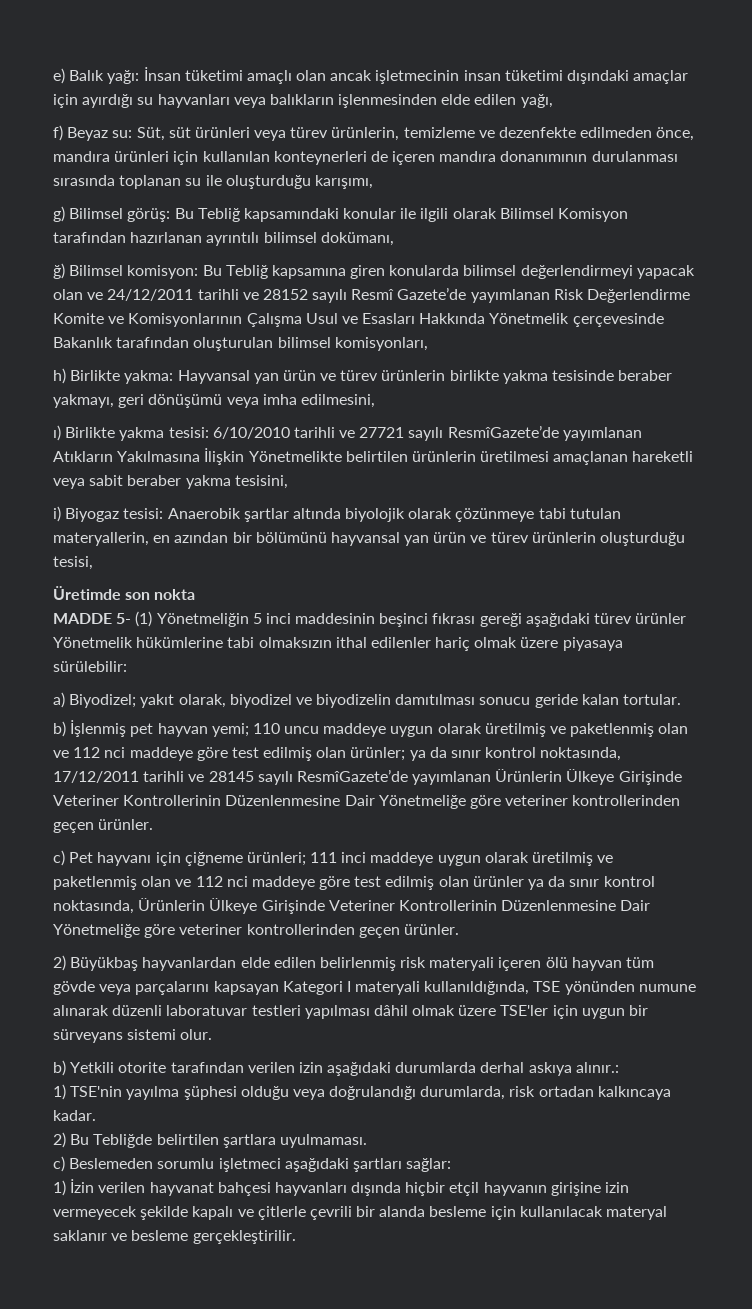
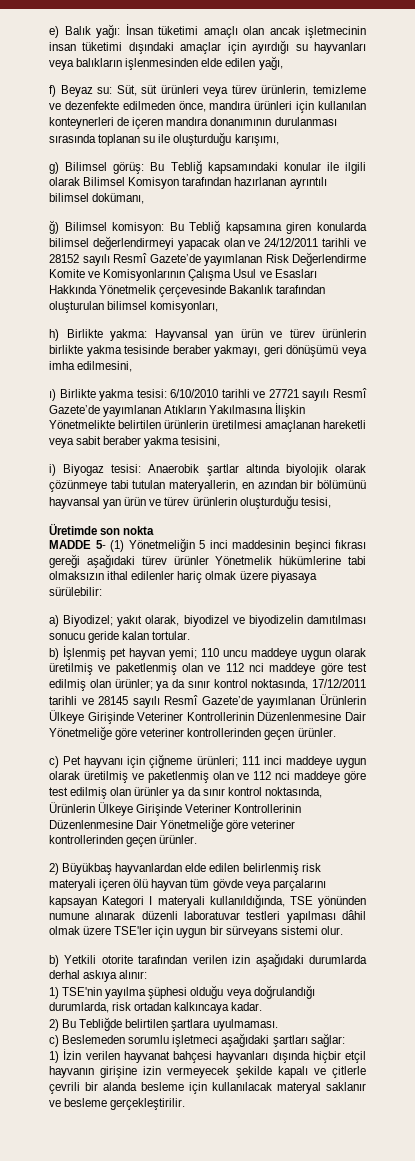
- ı) Birlikte yakma tesisi: 6/10/2010 tarihli ve 27721 sayılı ResmîGazete’de yayımlanan Atıkların Yakılmasına İlişkin Yönetmelikte belirtilen ürünlerin üretilmesi amaçlanan hareketli veya sabit beraber yakma tesisini,
+ ı) Birlikte yakma tesisi: 6/10/2010 tarihli ve 27721 sayılı Resmî Gazete’de yayımlanan Atıkların Yakılmasına İlişkin Yönetmelikte belirtilen ürünlerin üretilmesi amaçlanan hareketli veya sabit beraber yakma tesisini,
- b) İşlenmiş pet hayvan yemi; 110 uncu maddeye uygun olarak üretilmiş ve paketlenmiş olan ve 112 nci maddeye göre test edilmiş olan ürünler; ya da sınır kontrol noktasında, 17/12/2011 tarihli ve 28145 sayılı ResmîGazete’de yayımlanan Ürünlerin Ülkeye Girişinde Veteriner Kontrollerinin Düzenlenmesine Dair Yönetmeliğe göre veteriner kontrollerinden geçen ürünler.
+ b) İşlenmiş pet hayvan yemi; 110 uncu maddeye uygun olarak üretilmiş ve paketlenmiş olan ve 112 nci maddeye göre test edilmiş olan ürünler; ya da sınır kontrol noktasında, 17/12/2011 tarihli ve 28145 sayılı Resmî Gazete’de yayımlanan Ürünlerin Ülkeye Girişinde Veteriner Kontrollerinin Düzenlenmesine Dair Yönetmeliğe göre veteriner kontrollerinden geçen ürünler.
- b) Yetkili otorite tarafından verilen izin aşağıdaki durumlarda derhal askıya alınır.:
+ b) Yetkili otorite tarafından verilen izin aşağıdaki durumlarda derhal askıya alınır:

